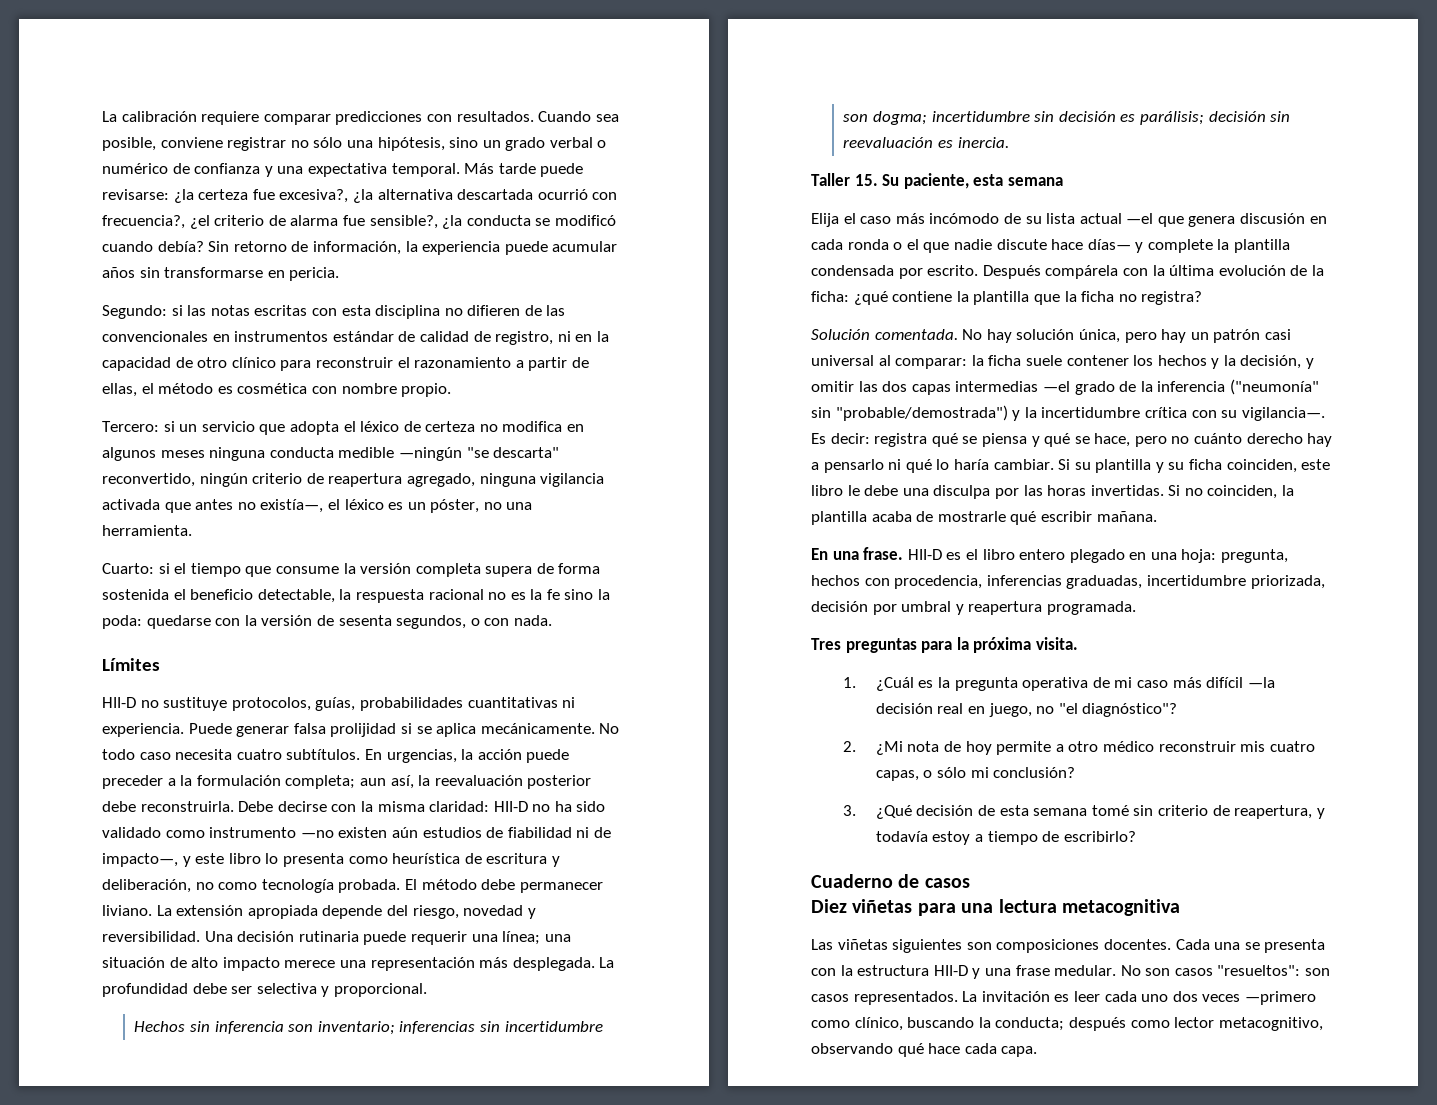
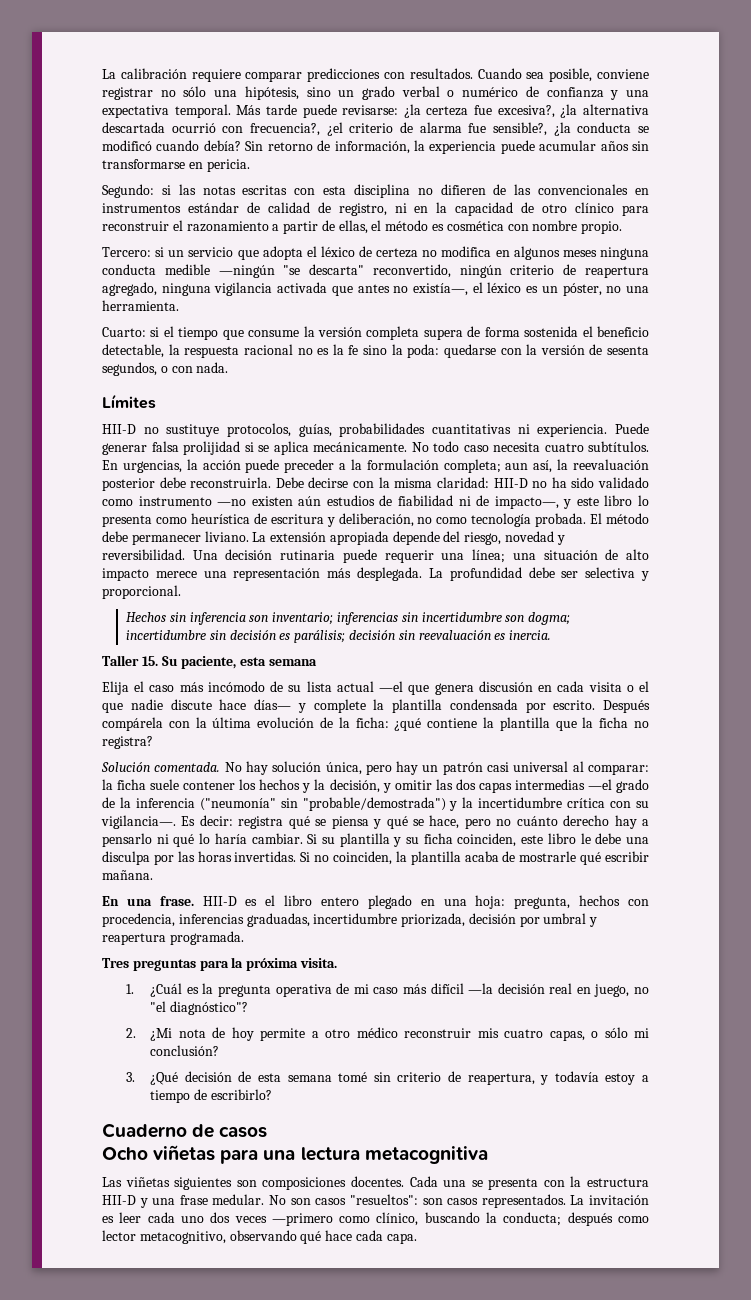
- Elija el caso más incómodo de su lista actual —el que genera discusión en cada ronda o el que nadie discute hace días— y complete la plantilla condensada por escrito.
+ Elija el caso más incómodo de su lista actual —el que genera discusión en cada visita o el que nadie discute hace días— y complete la plantilla condensada por escrito.
- Diez viñetas para una lectura metacognitiva
+ Ocho viñetas para una lectura metacognitiva

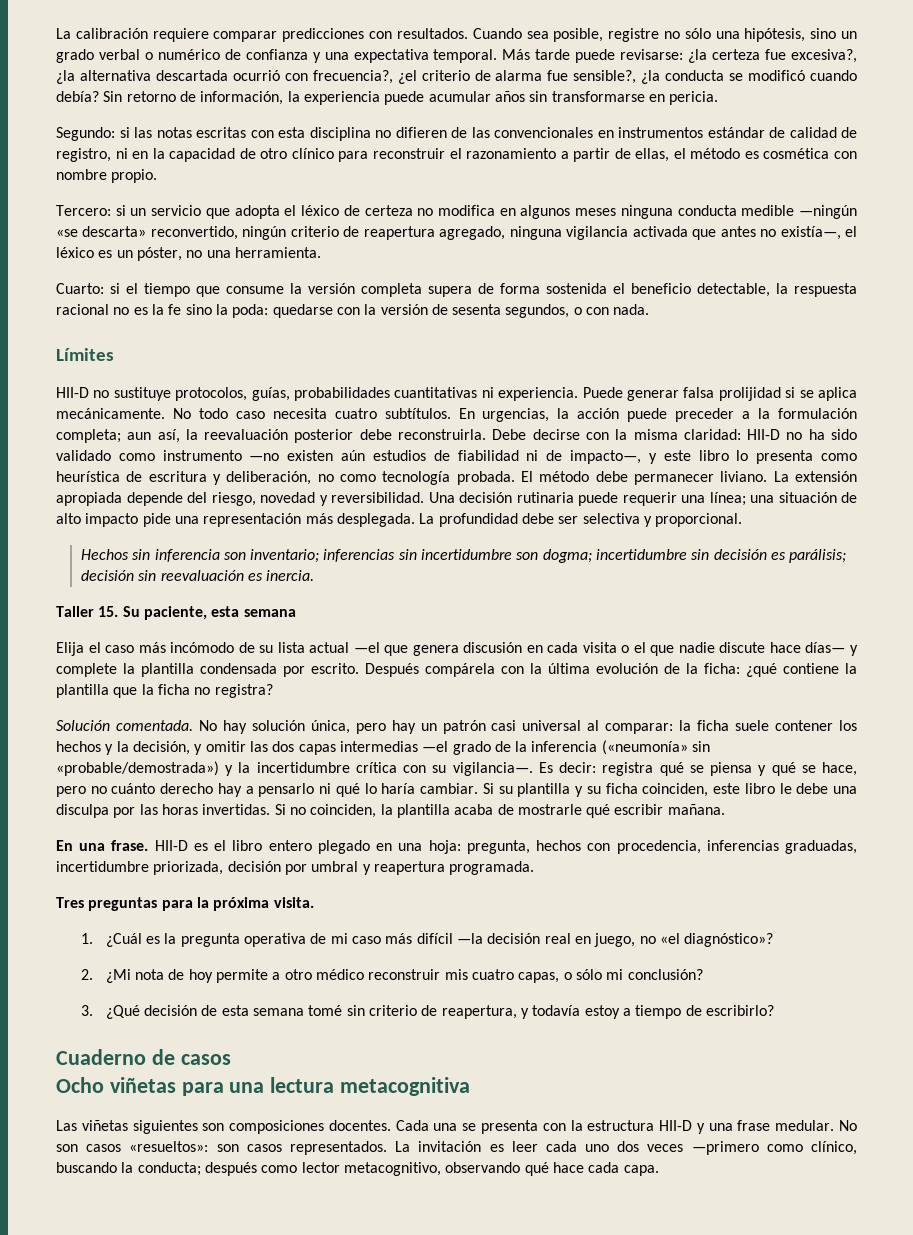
- Cuando sea posible, conviene registrar no sólo una hipótesis, sino un grado verbal o numérico de confianza y una expectativa temporal.
+ Cuando sea posible, registre no sólo una hipótesis, sino un grado verbal o numérico de confianza y una expectativa temporal.
- Tercero: si un servicio que adopta el léxico de certeza no modifica en algunos meses ninguna conducta medible —ningún "se descarta" reconvertido, ningún criterio de reapertura agregado, ninguna vigilancia activada que antes no existía—, el léxico es un póster, no una herramienta.
+ Tercero: si un servicio que adopta el léxico de certeza no modifica en algunos meses ninguna conducta medible —ningún «se descarta» reconvertido, ningún criterio de reapertura agregado, ninguna vigilancia activada que antes no existía—, el léxico es un póster, no una herramienta.
- Una decisión rutinaria puede requerir una línea; una situación de alto impacto merece una representación más desplegada.
+ Una decisión rutinaria puede requerir una línea; una situación de alto impacto pide una representación más desplegada.
- No hay solución única, pero hay un patrón casi universal al comparar: la ficha suele contener los hechos y la decisión, y omitir las dos capas intermedias —el grado de la inferencia ("neumonía" sin "probable/demostrada") y la incertidumbre crítica con su vigilancia—.
+ No hay solución única, pero hay un patrón casi universal al comparar: la ficha suele contener los hechos y la decisión, y omitir las dos capas intermedias —el grado de la inferencia («neumonía» sin «probable/demostrada») y la incertidumbre crítica con su vigilancia—.
- 1. ¿Cuál es la pregunta operativa de mi caso más difícil —la decisión real en juego, no "el diagnóstico"?
+ 1. ¿Cuál es la pregunta operativa de mi caso más difícil —la decisión real en juego, no «el diagnóstico»?
- No son casos "resueltos": son casos representados.
+ No son casos «resueltos»: son casos representados.

